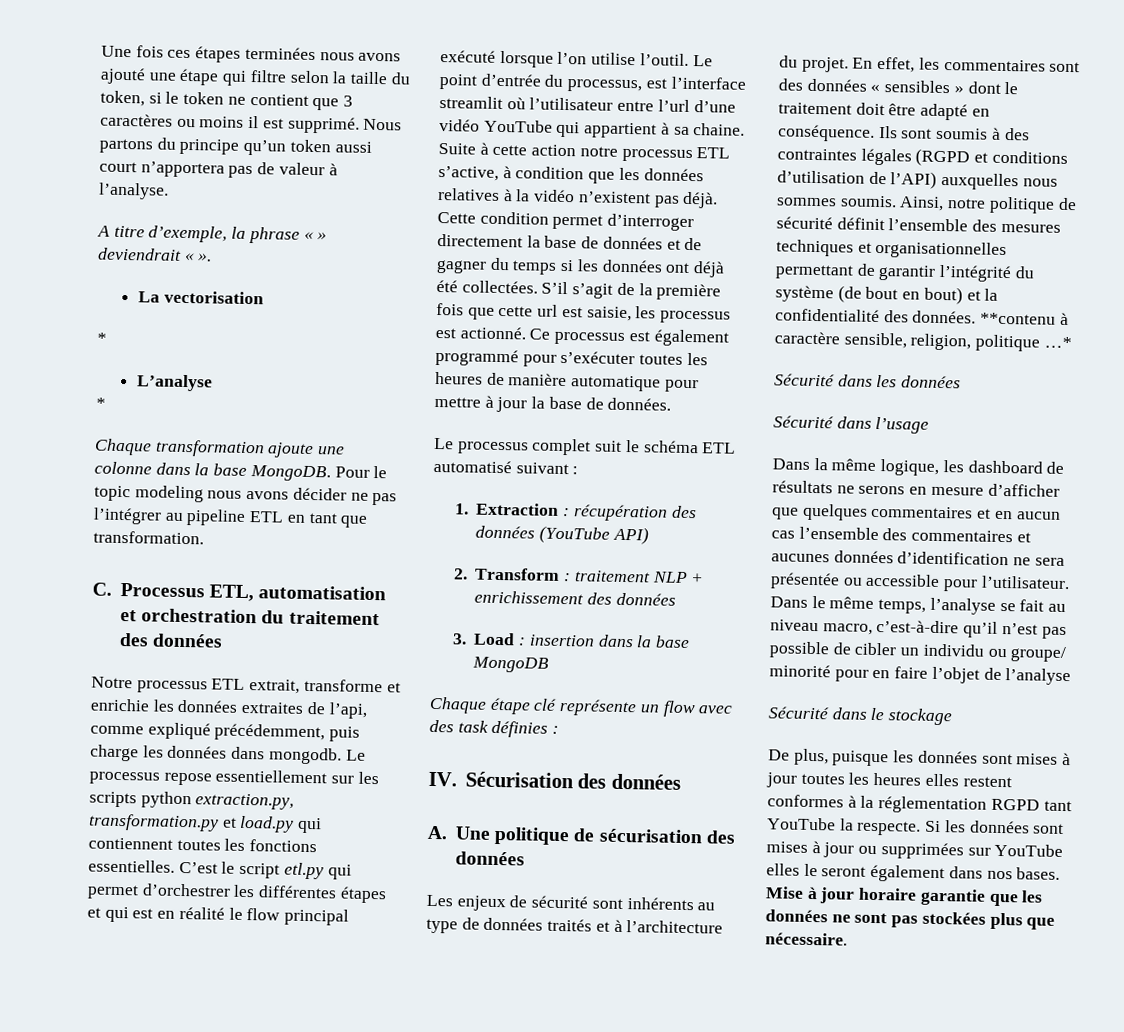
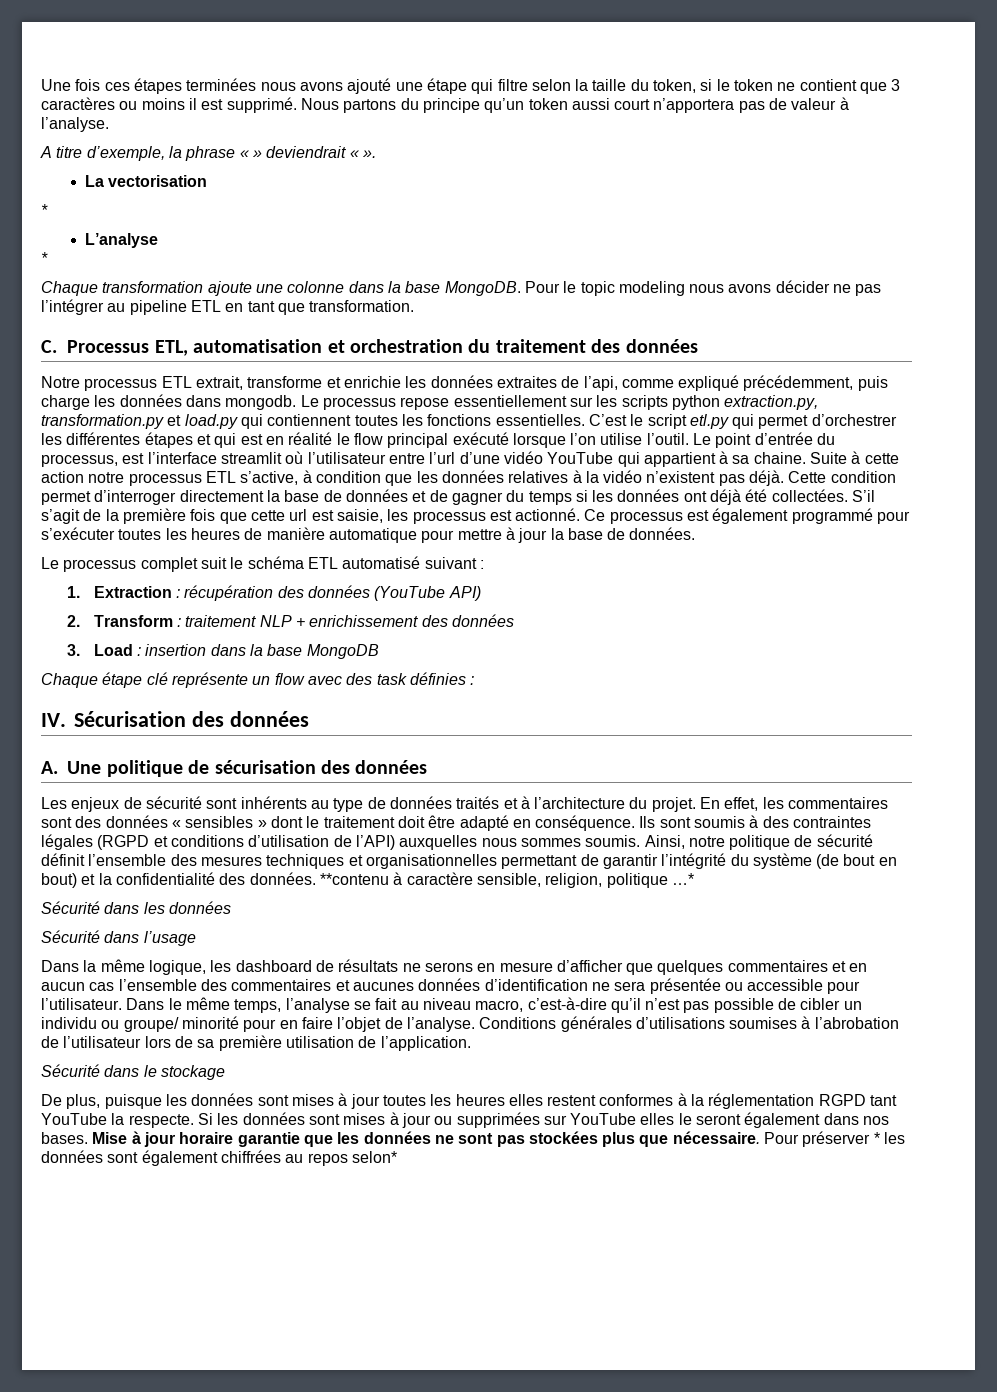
- Dans le même temps, l’analyse se fait au niveau macro, c’est-à-dire qu’il n’est pas possible de cibler un individu ou groupe/ minorité pour en faire l’objet de l’analyse
+ Dans le même temps, l’analyse se fait au niveau macro, c’est-à-dire qu’il n’est pas possible de cibler un individu ou groupe/ minorité pour en faire l’objet de l’analyse. Conditions générales d’utilisations soumises à l’abrobation de l’utilisateur lors de sa première utilisation de l’application.
+ Pour préserver * les données sont également chiffrées au repos selon*

